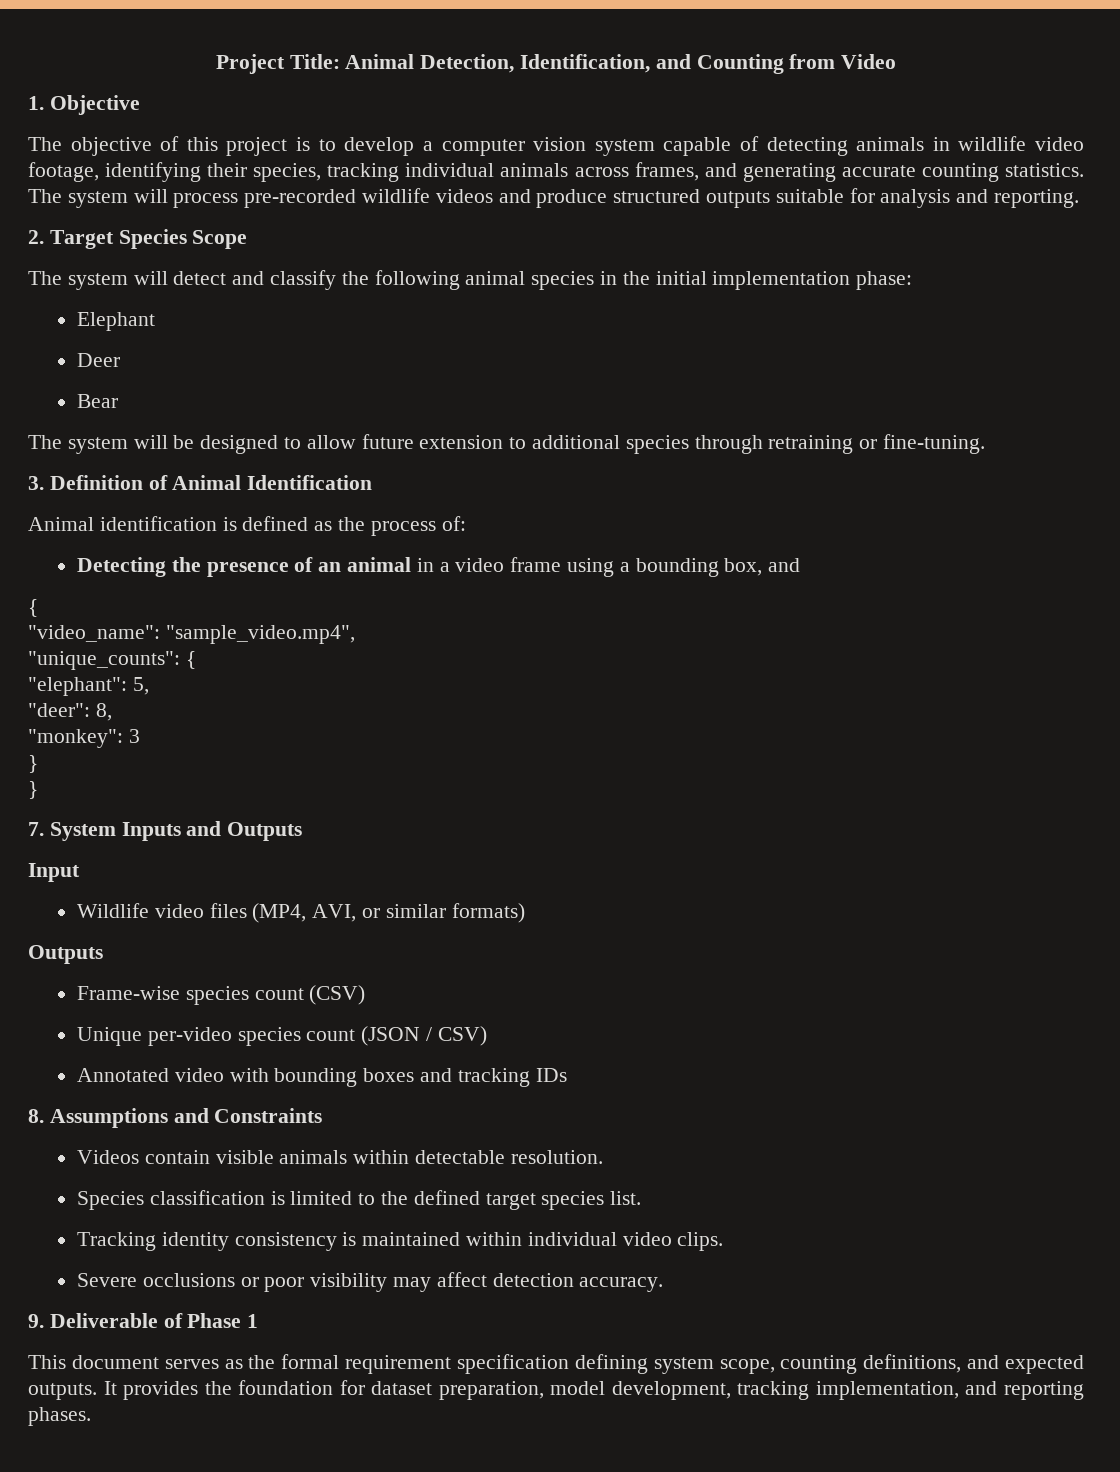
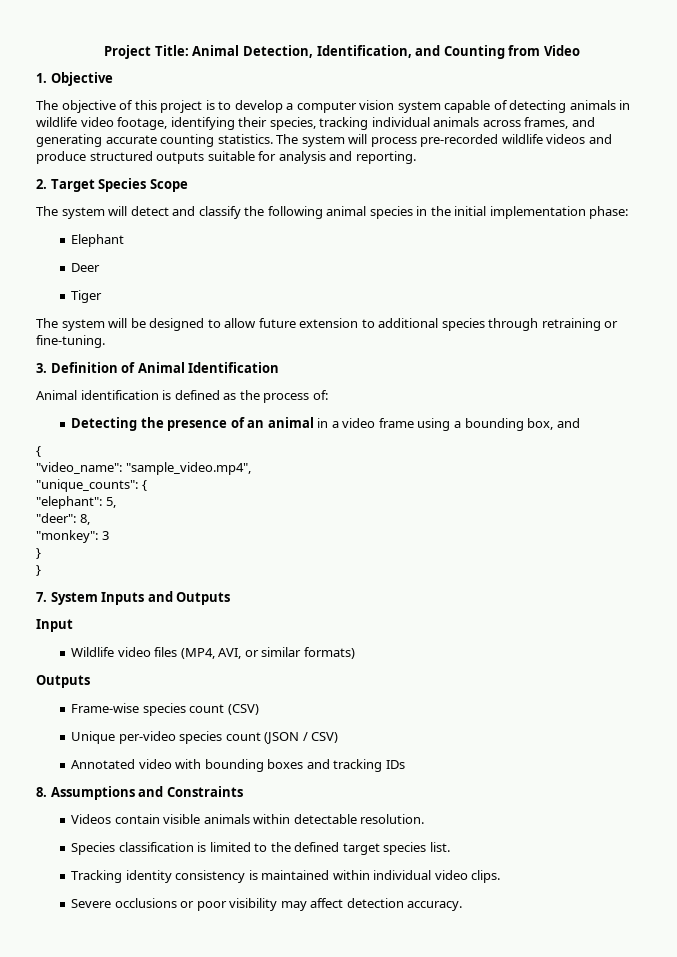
- Bear
+ Tiger
- 9. Deliverable of Phase 1
- This document serves as the formal requirement specification defining system scope, counting definitions, and expected outputs. It provides the foundation for dataset preparation, model development, tracking implementation, and reporting phases.

